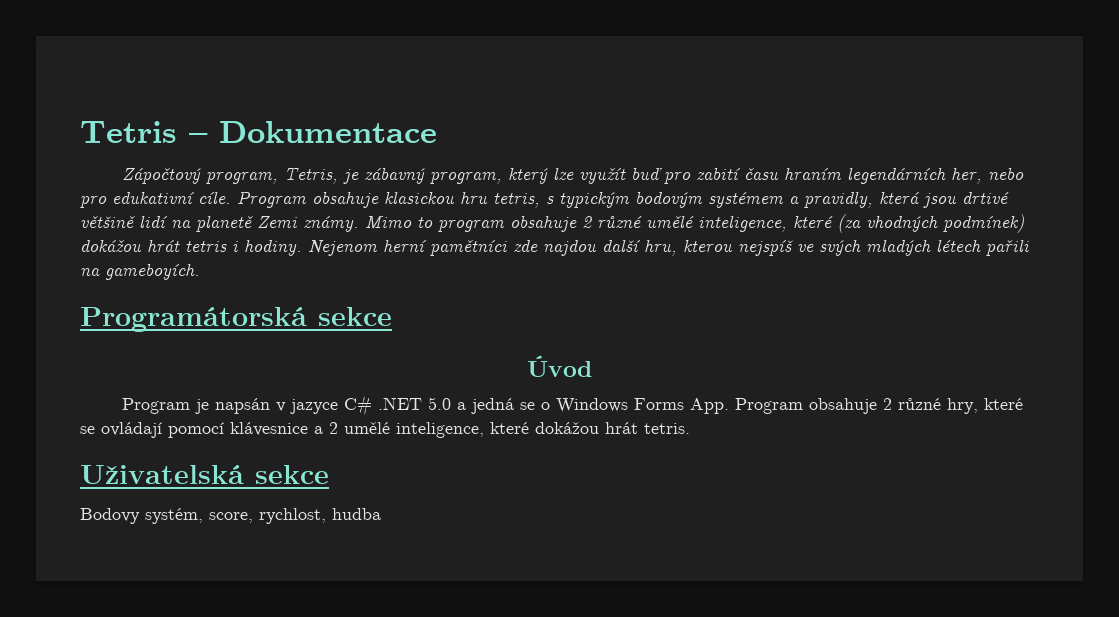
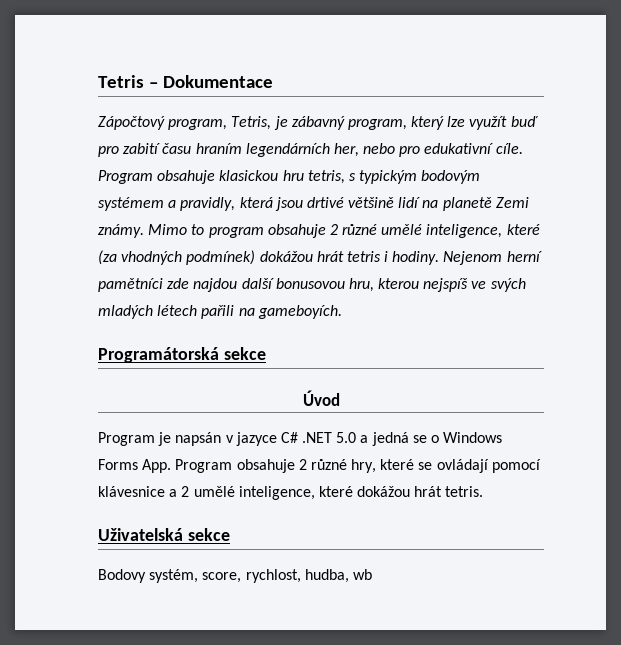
- Nejenom herní pamětníci zde najdou další hru, kterou nejspíš ve svých mladých létech pařili na gameboyích.
+ Nejenom herní pamětníci zde najdou další bonusovou hru, kterou nejspíš ve svých mladých létech pařili na gameboyích.
- Bodovy systém, score, rychlost, hudba
+ Bodovy systém, score, rychlost, hudba, wb

